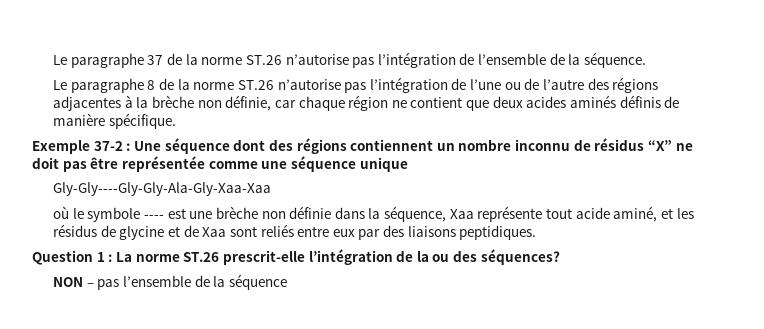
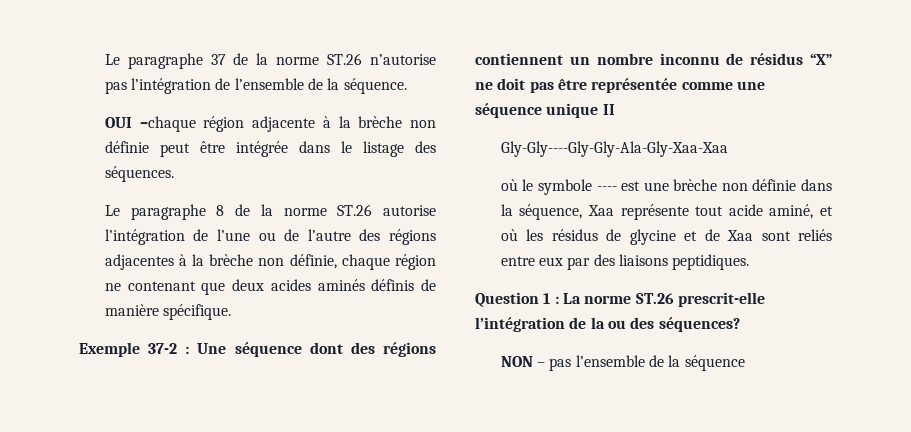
+ OUI –chaque région adjacente à la brèche non définie peut être intégrée dans le listage des séquences.
- Le paragraphe 8 de la norme ST.26 n’autorise pas l’intégration de l’une ou de l’autre des régions adjacentes à la brèche non définie, car chaque région ne contient que deux acides aminés définis de manière spécifique.
+ Le paragraphe 8 de la norme ST.26 autorise l’intégration de l’une ou de l’autre des régions adjacentes à la brèche non définie, chaque région ne contenant que deux acides aminés définis de manière spécifique.
- Exemple 37-2 : Une séquence dont des régions contiennent un nombre inconnu de résidus “X” ne doit pas être représentée comme une séquence unique
+ Exemple 37-2 : Une séquence dont des régions contiennent un nombre inconnu de résidus “X” ne doit pas être représentée comme une séquence unique II
- où le symbole ---- est une brèche non définie dans la séquence, Xaa représente tout acide aminé, et les résidus de glycine et de Xaa sont reliés entre eux par des liaisons peptidiques.
+ où le symbole ---- est une brèche non définie dans la séquence, Xaa représente tout acide aminé, et où les résidus de glycine et de Xaa sont reliés entre eux par des liaisons peptidiques.

